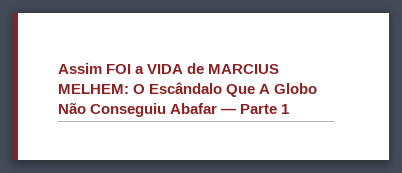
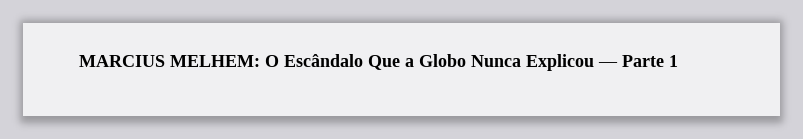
- Assim FOI a VIDA de MARCIUS MELHEM: O Escândalo Que A Globo Não Conseguiu Abafar — Parte 1
+ MARCIUS MELHEM: O Escândalo Que a Globo Nunca Explicou — Parte 1

